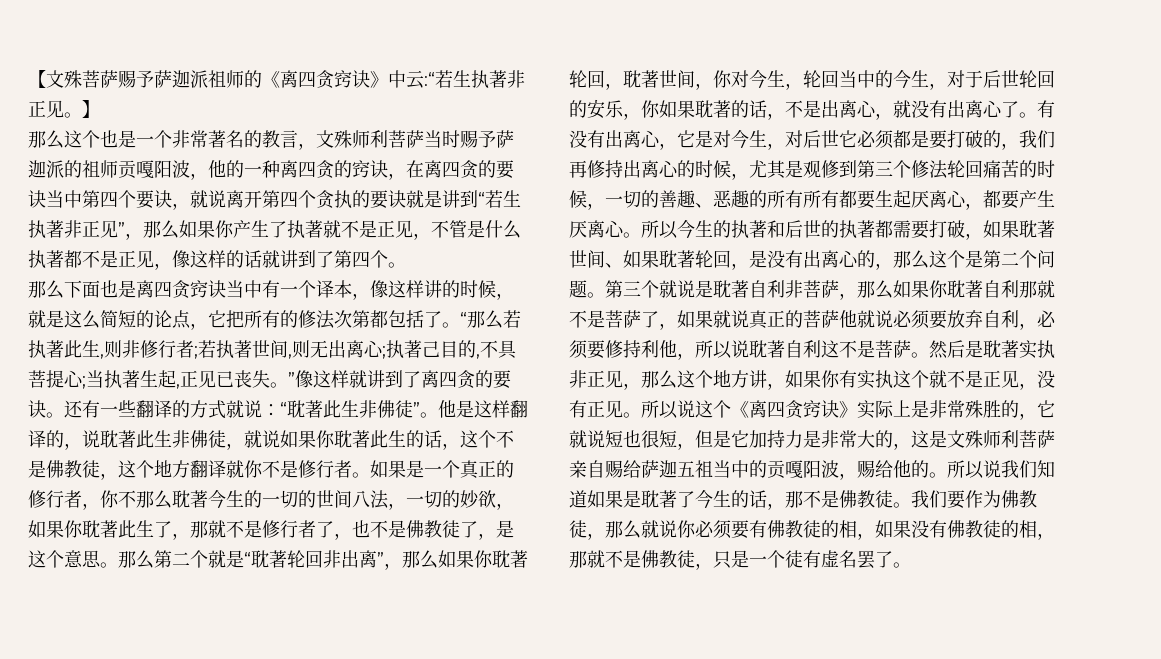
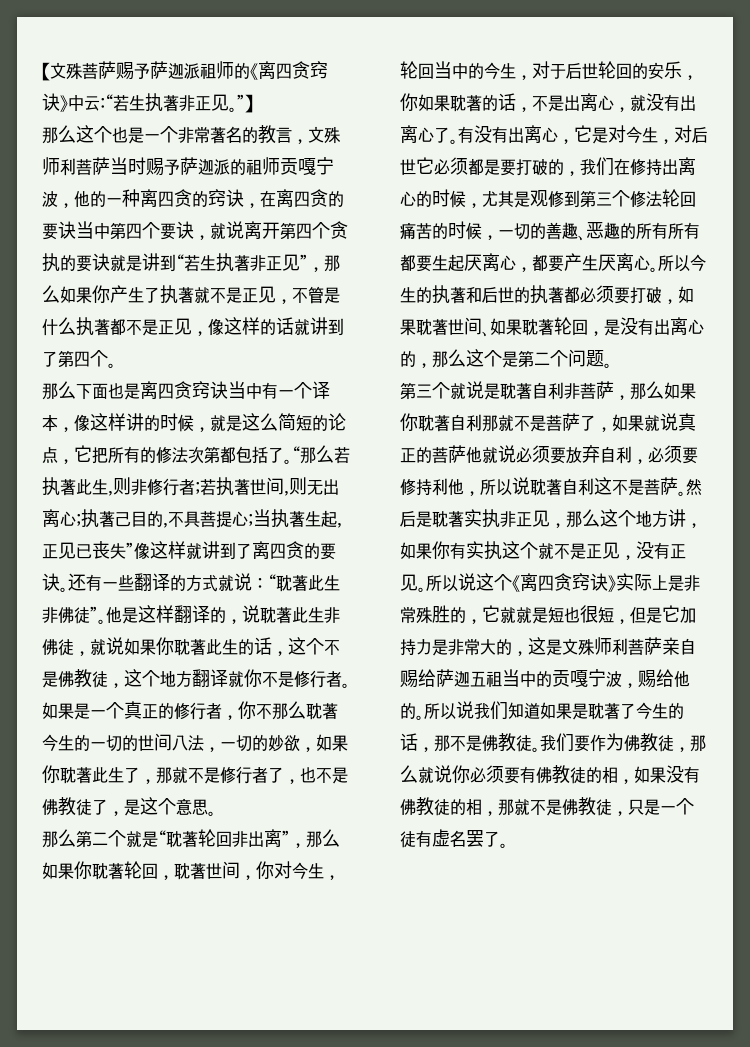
- 【文殊菩萨赐予萨迦派祖师的《离四贪窍诀》中云:“若生执著非正见。】
+ 【文殊菩萨赐予萨迦派祖师的《离四贪窍诀》中云:“若生执著非正见。”】
- 那么这个也是一个非常著名的教言，文殊师利菩萨当时赐予萨迦派的祖师贡嘎阳波，他的一种离四贪的窍诀，在离四贪的要诀当中第四个要诀，就说离开第四个贪执的要诀就是讲到“若生执著非正见”，那么如果你产生了执著就不是正见，不管是什么执著都不是正见，像这样的话就讲到了第四个。
+ 那么这个也是一个非常著名的教言，文殊师利菩萨当时赐予萨迦派的祖师贡嘎宁波，他的一种离四贪的窍诀，在离四贪的要诀当中第四个要诀，就说离开第四个贪执的要诀就是讲到“若生执著非正见”，那么如果你产生了执著就不是正见，不管是什么执著都不是正见，像这样的话就讲到了第四个。
- “那么若执著此生,则非修行者;若执著世间,则无出离心;执著己目的,不具菩提心;当执著生起,正见已丧失。”像这样就讲到了离四贪的要诀。
+ “那么若执著此生,则非修行者;若执著世间,则无出离心;执著己目的,不具菩提心;当执著生起,正见已丧失”像这样就讲到了离四贪的要诀。
- 如果是一个真正的修行者，你不那么耽著今生的一切的世间八法，一切的妙欲，如果你耽著此生了，那就不是修行者了，也不是佛教徒了，是这个意思。那么第二个就是“耽著轮回非出离”，那么如果你耽著轮回，耽著世间，你对今生，轮回当中的今生，对于后世轮回的安乐，你如果耽著的话，不是出离心，就没有出离心了。
+ 如果是一个真正的修行者，你不那么耽著今生的一切的世间八法，一切的妙欲，如果你耽著此生了，那就不是修行者了，也不是佛教徒了，是这个意思。
+ 那么第二个就是“耽著轮回非出离”，那么如果你耽著轮回，耽著世间，你对今生，轮回当中的今生，对于后世轮回的安乐，你如果耽著的话，不是出离心，就没有出离心了。
- 有没有出离心，它是对今生，对后世它必须都是要打破的，我们再修持出离心的时候，尤其是观修到第三个修法轮回痛苦的时候，一切的善趣、恶趣的所有所有都要生起厌离心，都要产生厌离心。
+ 有没有出离心，它是对今生，对后世它必须都是要打破的，我们在修持出离心的时候，尤其是观修到第三个修法轮回痛苦的时候，一切的善趣、恶趣的所有所有都要生起厌离心，都要产生厌离心。
- 所以今生的执著和后世的执著都需要打破，如果耽著世间、如果耽著轮回，是没有出离心的，那么这个是第二个问题。第三个就说是耽著自利非菩萨，那么如果你耽著自利那就不是菩萨了，如果就说真正的菩萨他就说必须要放弃自利，必须要修持利他，所以说耽著自利这不是菩萨。
+ 所以今生的执著和后世的执著都必须要打破，如果耽著世间、如果耽著轮回，是没有出离心的，那么这个是第二个问题。
+ 第三个就说是耽著自利非菩萨，那么如果你耽著自利那就不是菩萨了，如果就说真正的菩萨他就说必须要放弃自利，必须要修持利他，所以说耽著自利这不是菩萨。
- 所以说这个《离四贪窍诀》实际上是非常殊胜的，它就说短也很短，但是它加持力是非常大的，这是文殊师利菩萨亲自赐给萨迦五祖当中的贡嘎阳波，赐给他的。
+ 所以说这个《离四贪窍诀》实际上是非常殊胜的，它就就是短也很短，但是它加持力是非常大的，这是文殊师利菩萨亲自赐给萨迦五祖当中的贡嘎宁波，赐给他的。

